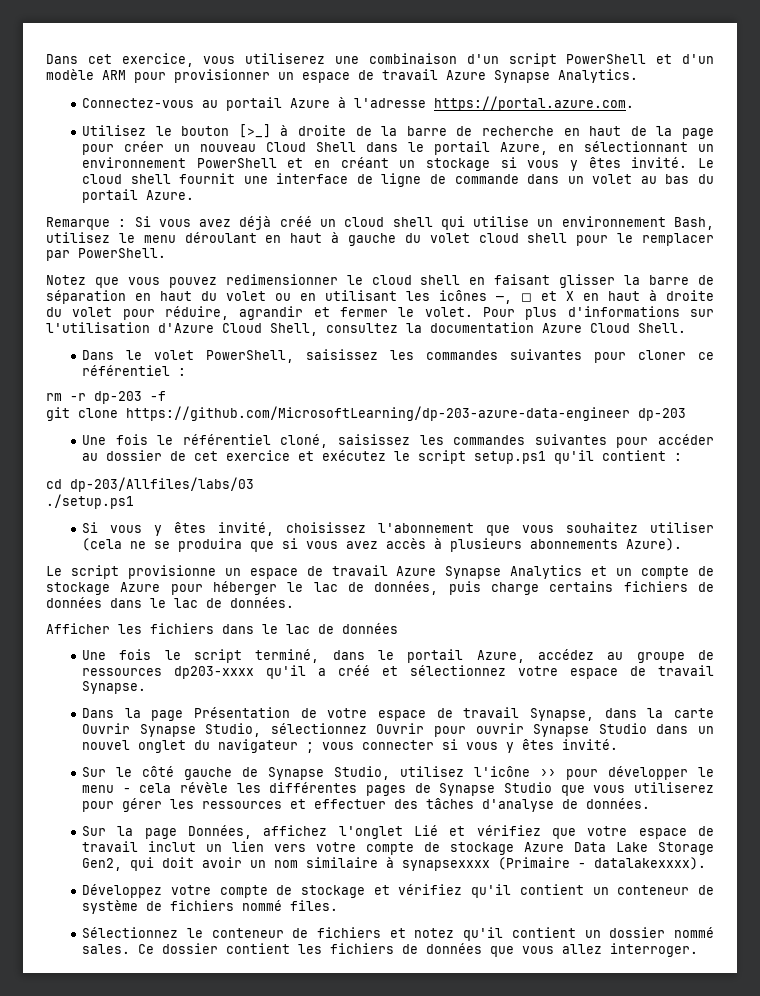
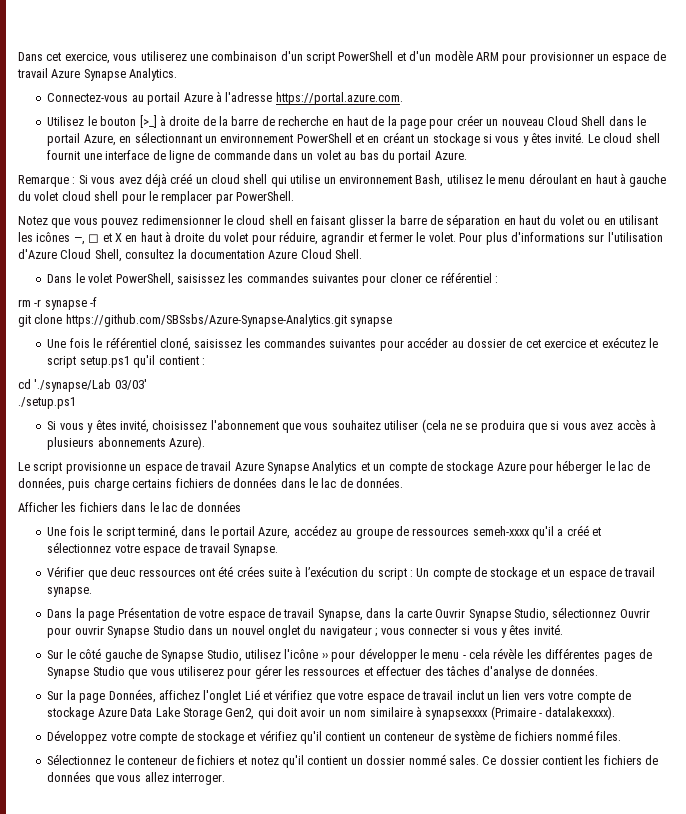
- rm -r dp-203 -f
+ rm -r synapse -f
- git clone https://github.com/MicrosoftLearning/dp-203-azure-data-engineer dp-203
+ git clone https://github.com/SBSsbs/Azure-Synapse-Analytics.git synapse
- cd dp-203/Allfiles/labs/03
+ cd './synapse/Lab 03/03'
- Une fois le script terminé, dans le portail Azure, accédez au groupe de ressources dp203-xxxx qu'il a créé et sélectionnez votre espace de travail Synapse.
+ Une fois le script terminé, dans le portail Azure, accédez au groupe de ressources semeh-xxxx qu'il a créé et sélectionnez votre espace de travail Synapse.
+ Vérifier que deuc ressources ont été crées suite à l’exécution du script : Un compte de stockage et un espace de travail synapse.

